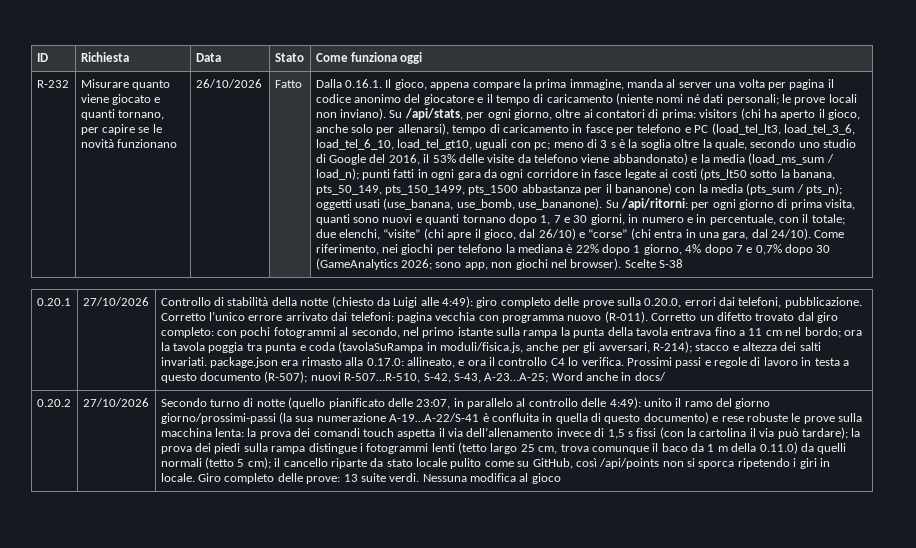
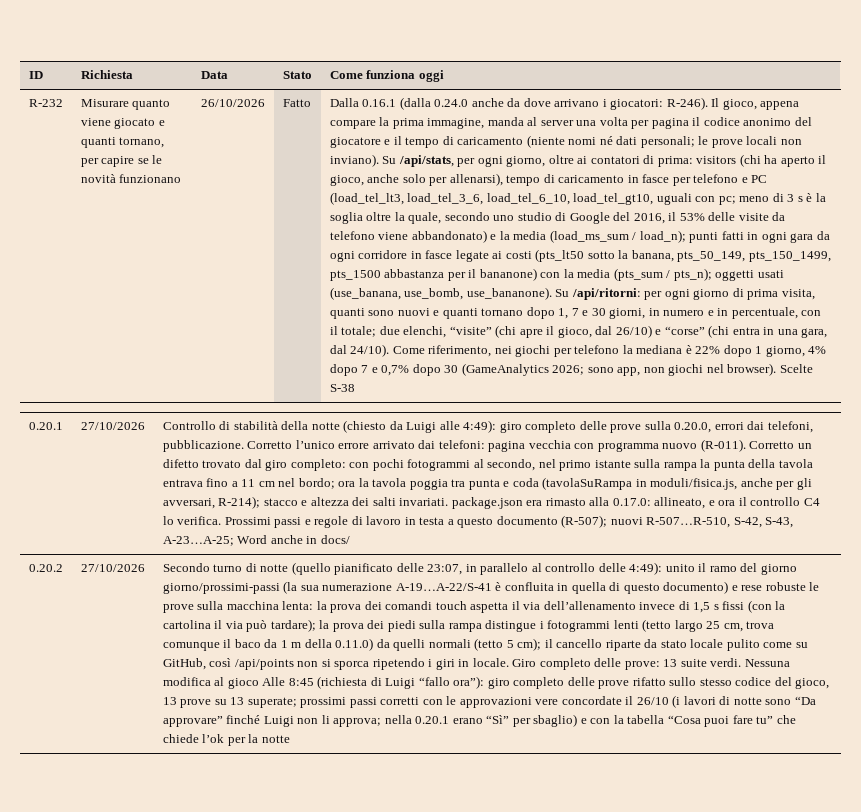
- Dalla 0.16.1. Il gioco, appena compare la prima immagine, manda al server una volta per pagina il codice anonimo del giocatore e il tempo di caricamento (niente nomi né dati personali; le prove locali non inviano).
+ Dalla 0.16.1 (dalla 0.24.0 anche da dove arrivano i giocatori: R-246). Il gioco, appena compare la prima immagine, manda al server una volta per pagina il codice anonimo del giocatore e il tempo di caricamento (niente nomi né dati personali; le prove locali non inviano).
- Nessuna modifica al gioco
+ Nessuna modifica al gioco Alle 8:45 (richiesta di Luigi “fallo ora”): giro completo delle prove rifatto sullo stesso codice del gioco, 13 prove su 13 superate; prossimi passi corretti con le approvazioni vere concordate il 26/10 (i lavori di notte sono “Da approvare” finché Luigi non li approva; nella 0.20.1 erano “Sì” per sbaglio) e con la tabella “Cosa puoi fare tu” che chiede l’ok per la notte

